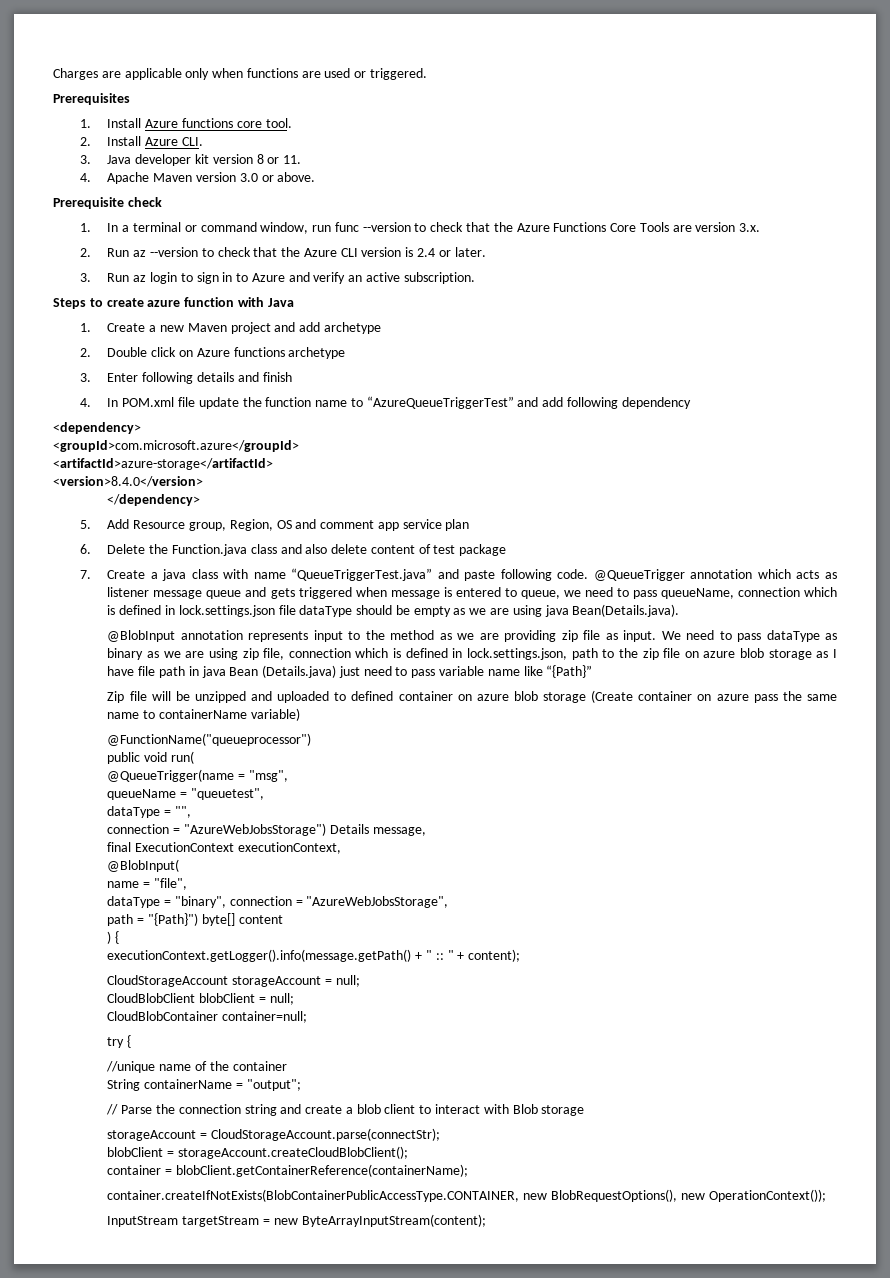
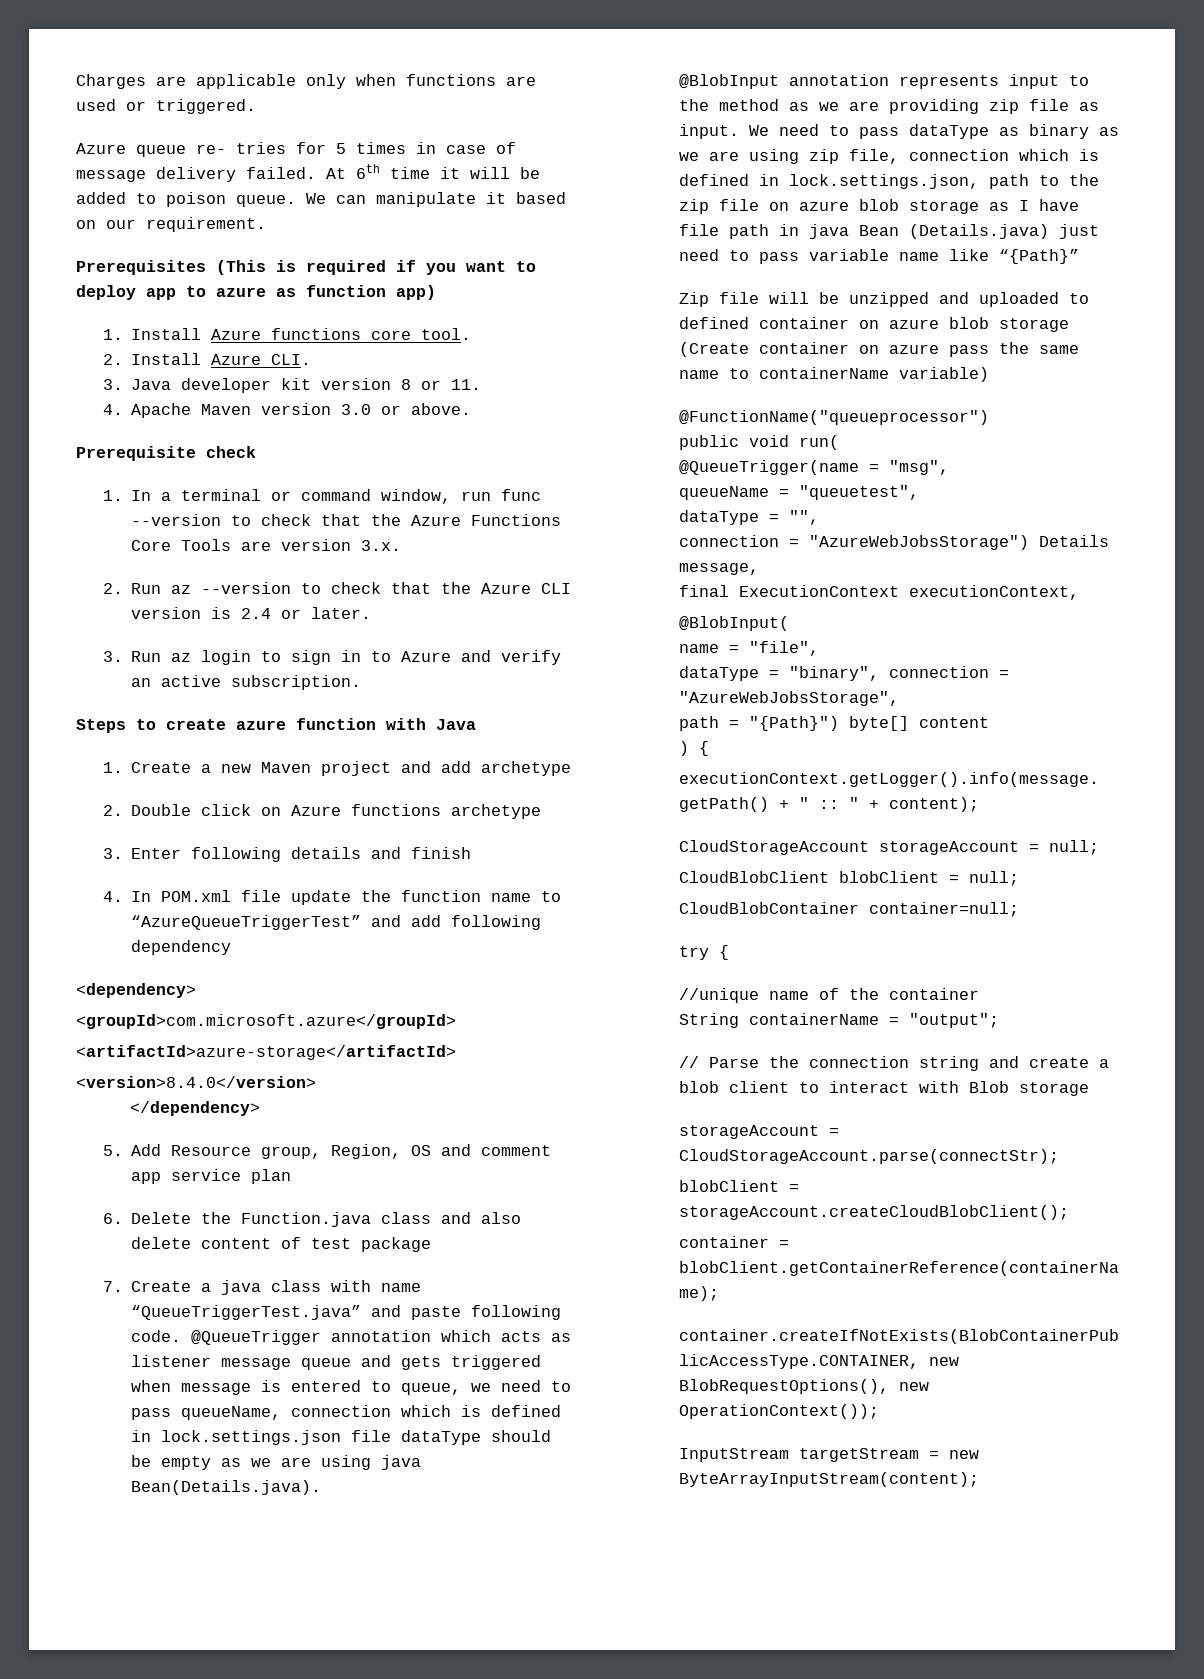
- Prerequisites
+ Azure queue re- tries for 5 times in case of message delivery failed. At 6th time it will be added to poison queue. We can manipulate it based on our requirement.
+ Prerequisites (This is required if you want to deploy app to azure as function app)

